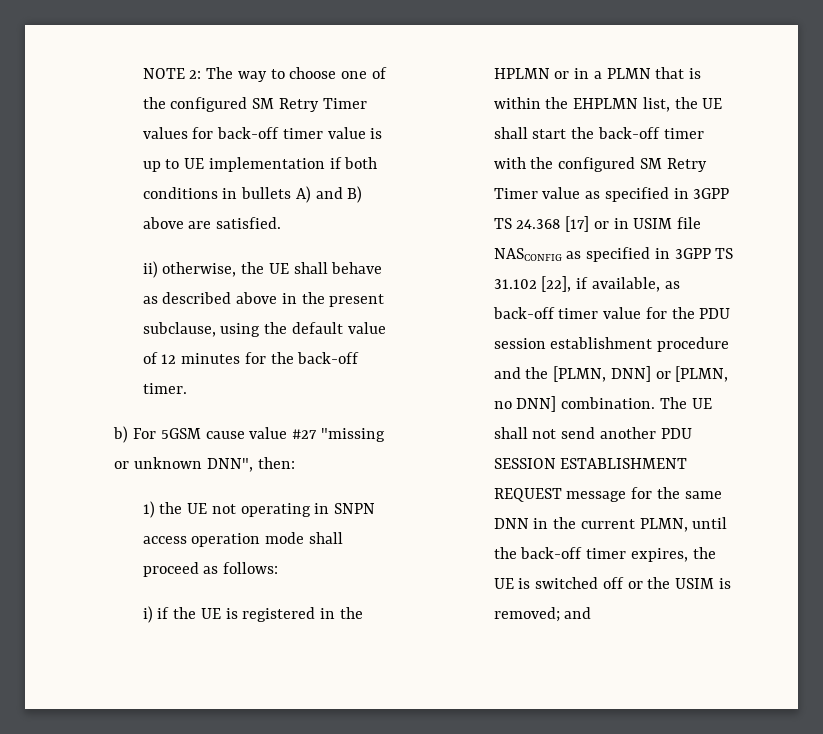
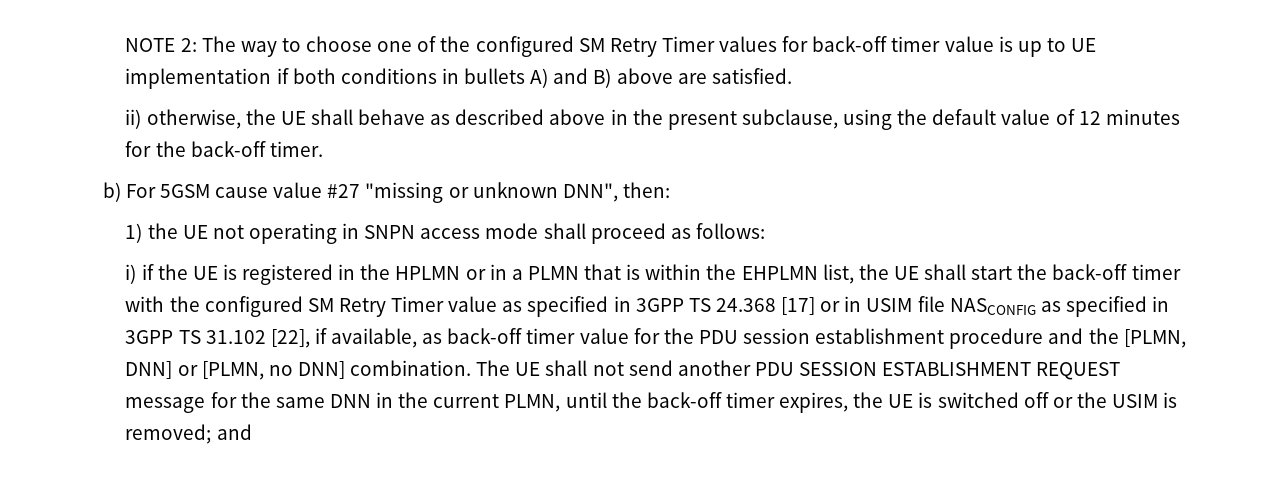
- 1) the UE not operating in SNPN access operation mode shall proceed as follows:
+ 1) the UE not operating in SNPN access mode shall proceed as follows:

